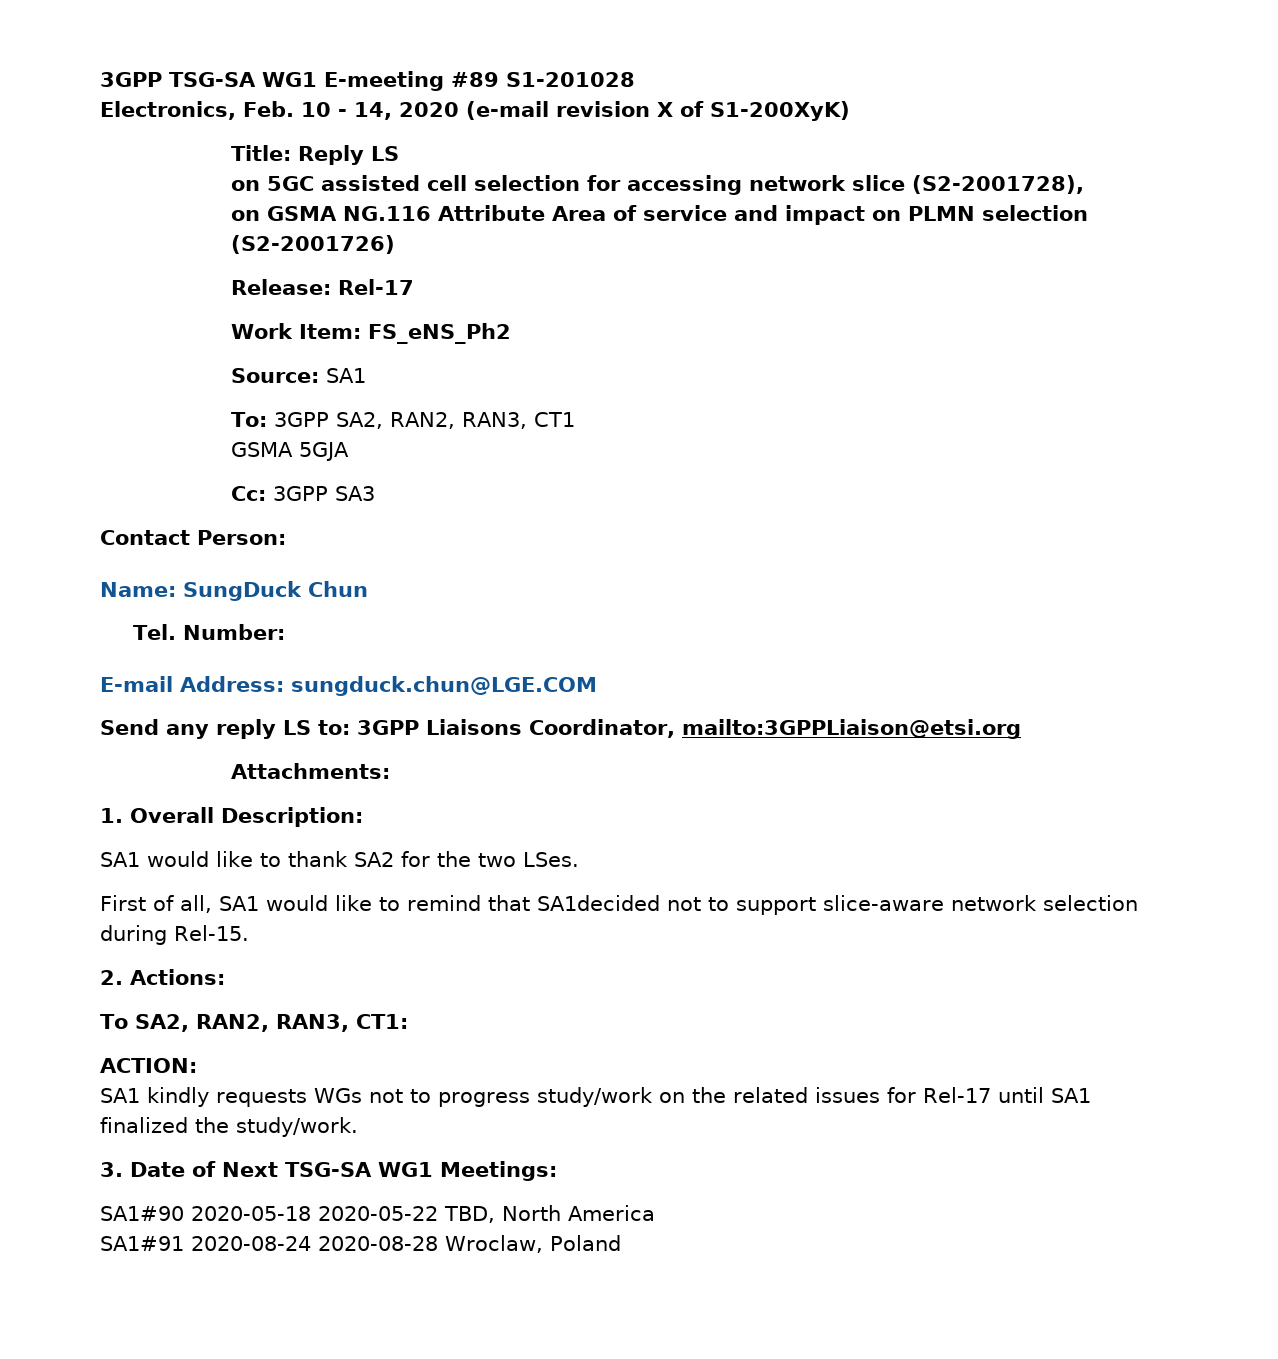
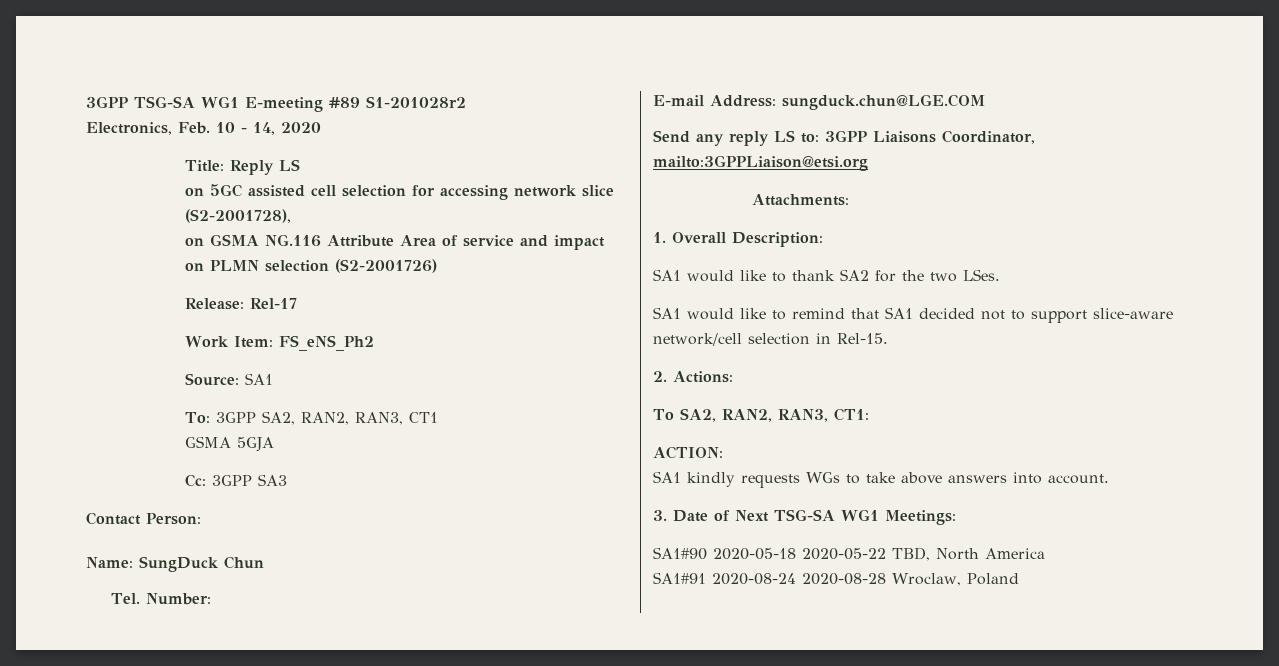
- 3GPP TSG-SA WG1 E-meeting #89 S1-201028
+ 3GPP TSG-SA WG1 E-meeting #89 S1-201028r2
- Electronics, Feb. 10 - 14, 2020 (e-mail revision X of S1-200XyK)
+ Electronics, Feb. 10 - 14, 2020
- First of all, SA1 would like to remind that SA1decided not to support slice-aware network selection during Rel-15.
+ SA1 would like to remind that SA1 decided not to support slice-aware network/cell selection in Rel-15.
- SA1 kindly requests WGs not to progress study/work on the related issues for Rel-17 until SA1 finalized the study/work.
+ SA1 kindly requests WGs to take above answers into account.

